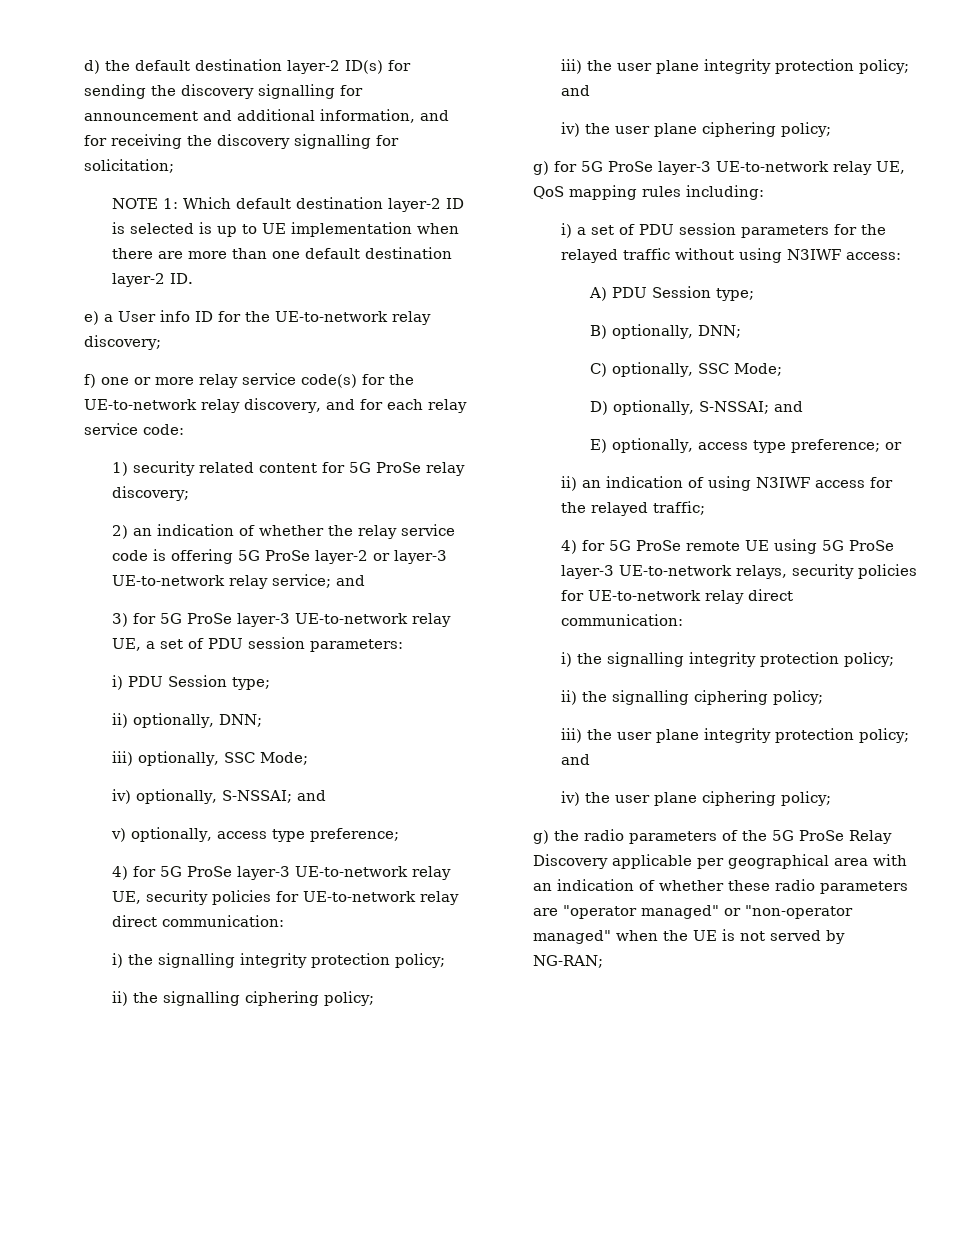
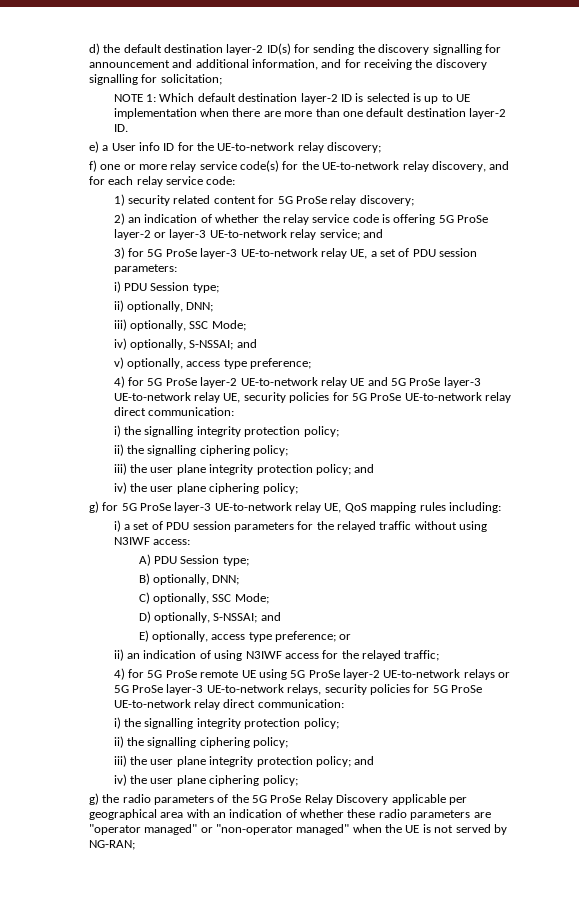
- 4) for 5G ProSe layer-3 UE-to-network relay UE, security policies for UE-to-network relay direct communication:
+ 4) for 5G ProSe layer-2 UE-to-network relay UE and 5G ProSe layer-3 UE-to-network relay UE, security policies for 5G ProSe UE-to-network relay direct communication:
- 4) for 5G ProSe remote UE using 5G ProSe layer-3 UE-to-network relays, security policies for UE-to-network relay direct communication:
+ 4) for 5G ProSe remote UE using 5G ProSe layer-2 UE-to-network relays or 5G ProSe layer-3 UE-to-network relays, security policies for 5G ProSe UE-to-network relay direct communication:

